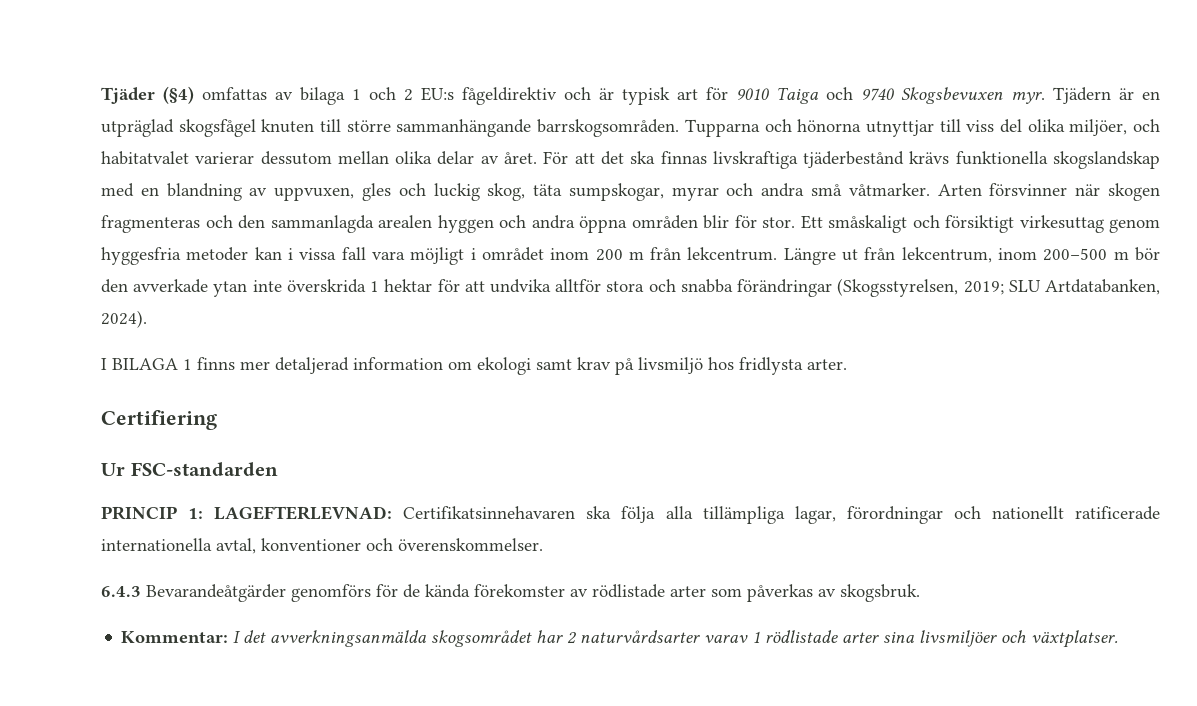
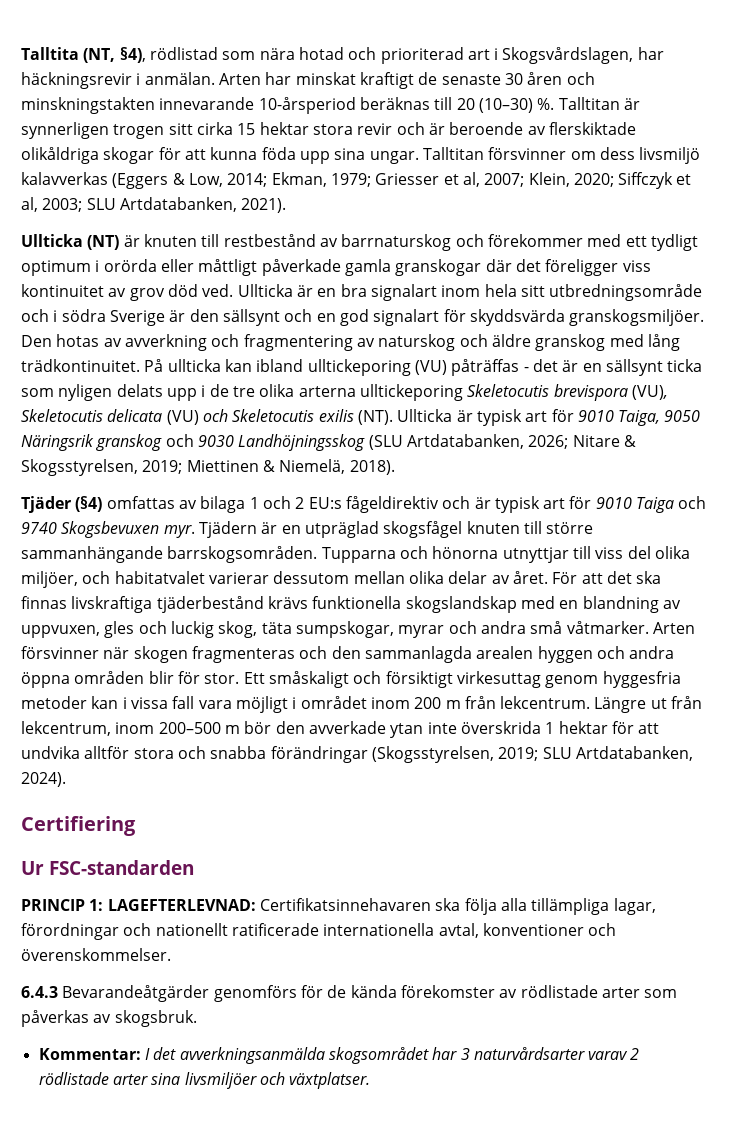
+ Talltita (NT, §4), rödlistad som nära hotad och prioriterad art i Skogsvårdslagen, har häckningsrevir i anmälan. Arten har minskat kraftigt de senaste 30 åren och minskningstakten innevarande 10-årsperiod beräknas till 20 (10–30) %. Talltitan är synnerligen trogen sitt cirka 15 hektar stora revir och är beroende av flerskiktade olikåldriga skogar för att kunna föda upp sina ungar. Talltitan försvinner om dess livsmiljö kalavverkas (Eggers & Low, 2014; Ekman, 1979; Griesser et al, 2007; Klein, 2020; Siffczyk et al, 2003; SLU Artdatabanken, 2021).
+ Ullticka (NT) är knuten till restbestånd av barrnaturskog och förekommer med ett tydligt optimum i orörda eller måttligt påverkade gamla granskogar där det föreligger viss kontinuitet av grov död ved. Ullticka är en bra signalart inom hela sitt utbredningsområde och i södra Sverige är den sällsynt och en god signalart för skyddsvärda granskogsmiljöer. Den hotas av avverkning och fragmentering av naturskog och äldre granskog med lång trädkontinuitet. På ullticka kan ibland ulltickeporing (VU) påträffas - det är en sällsynt ticka som nyligen delats upp i de tre olika arterna ulltickeporing Skeletocutis brevispora (VU), Skeletocutis delicata (VU) och Skeletocutis exilis (NT). Ullticka är typisk art för 9010 Taiga, 9050 Näringsrik granskog och 9030 Landhöjningsskog (SLU Artdatabanken, 2026; Nitare & Skogsstyrelsen, 2019; Miettinen & Niemelä, 2018).
- I BILAGA 1 finns mer detaljerad information om ekologi samt krav på livsmiljö hos fridlysta arter.
- Kommentar: I det avverkningsanmälda skogsområdet har 2 naturvårdsarter varav 1 rödlistade arter sina livsmiljöer och växtplatser.
+ Kommentar: I det avverkningsanmälda skogsområdet har 3 naturvårdsarter varav 2 rödlistade arter sina livsmiljöer och växtplatser.

